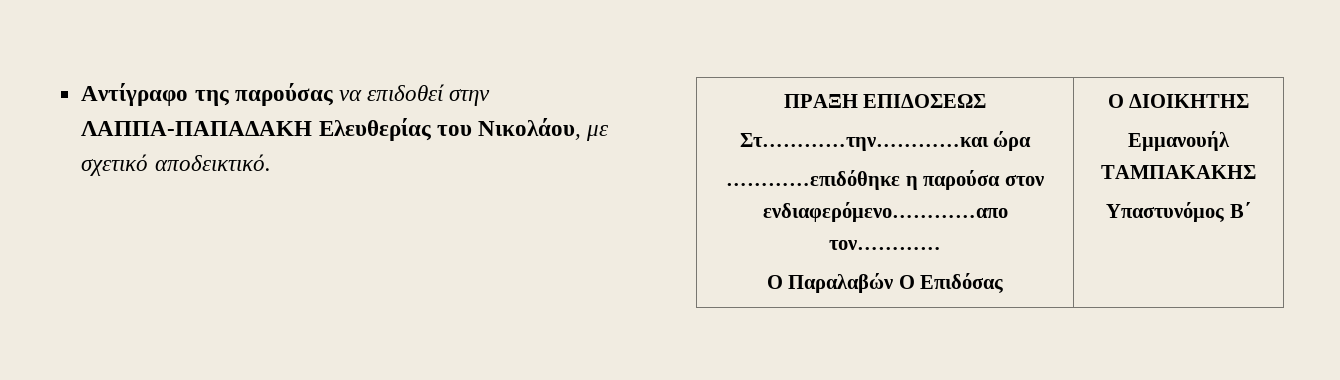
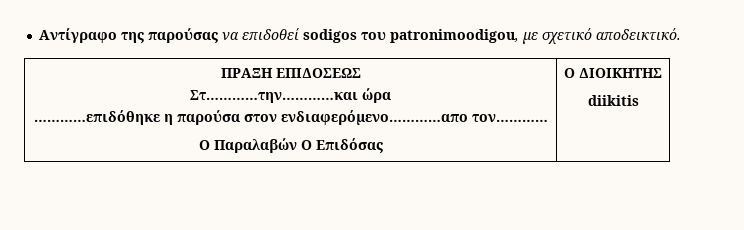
- Αντίγραφο της παρούσας να επιδοθεί στην ΛΑΠΠΑ-ΠΑΠΑΔΑΚΗ Ελευθερίας του Νικολάου, με σχετικό αποδεικτικό.
+ Αντίγραφο της παρούσας να επιδοθεί sodigos του patronimoodigou, με σχετικό αποδεικτικό.
  ΠΡΑΞΗ ΕΠΙΔΟΣΕΩΣ
  Στ…………την…………και ώρα
  …………επιδόθηκε η παρούσα στον ενδιαφερόμενο…………απο τον…………
  Ο Παραλαβών Ο Επιδόσας | Ο ΔΙΟΙΚΗΤΗΣ
- Εμμανουήλ ΤΑΜΠΑΚΑΚΗΣ
- Υπαστυνόμος Β΄
+ diikitis

